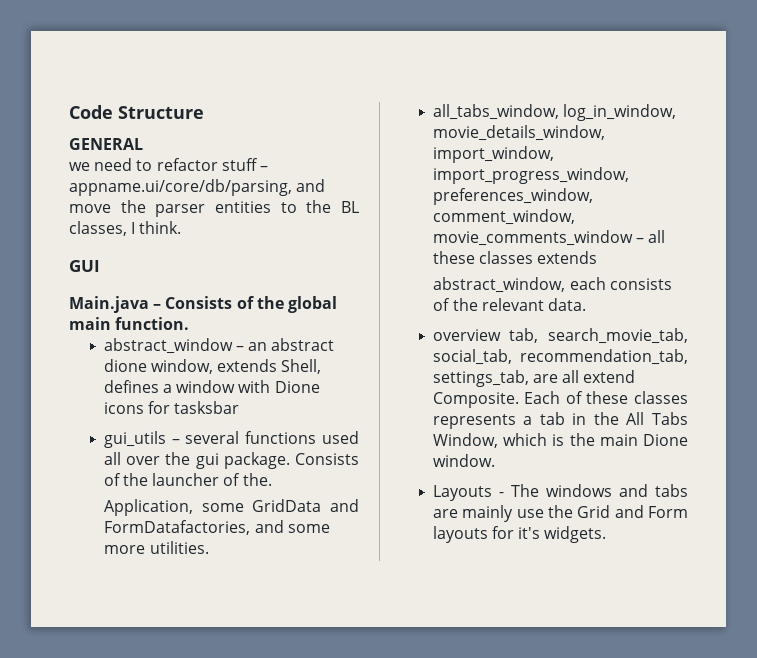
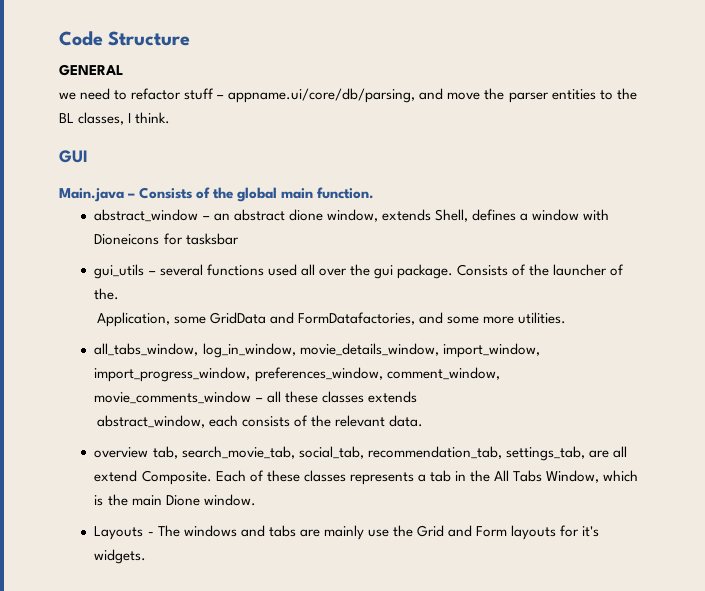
- abstract_window – an abstract dione window, extends Shell, defines a window with Dione icons for tasksbar
+ abstract_window – an abstract dione window, extends Shell, defines a window with Dioneicons for tasksbar

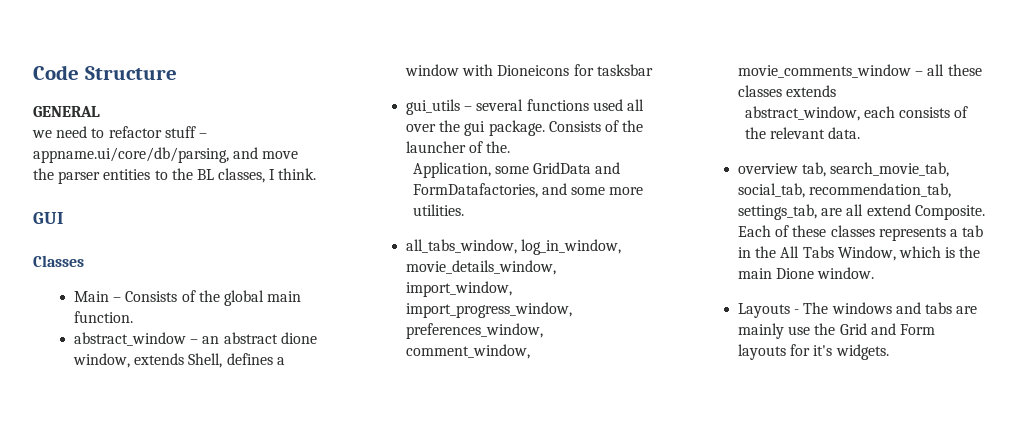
- Main.java – Consists of the global main function.
+ Classes
+ Main – Consists of the global main function.

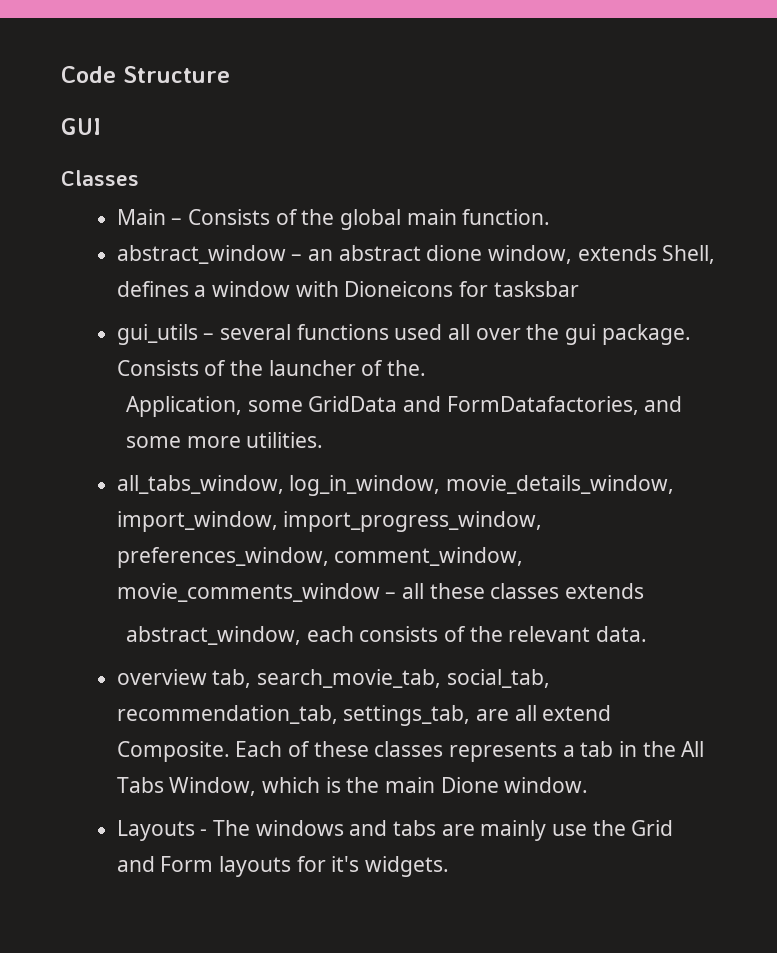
- GENERAL
- we need to refactor stuff – appname.ui/core/db/parsing, and move the parser entities to the BL classes, I think.

